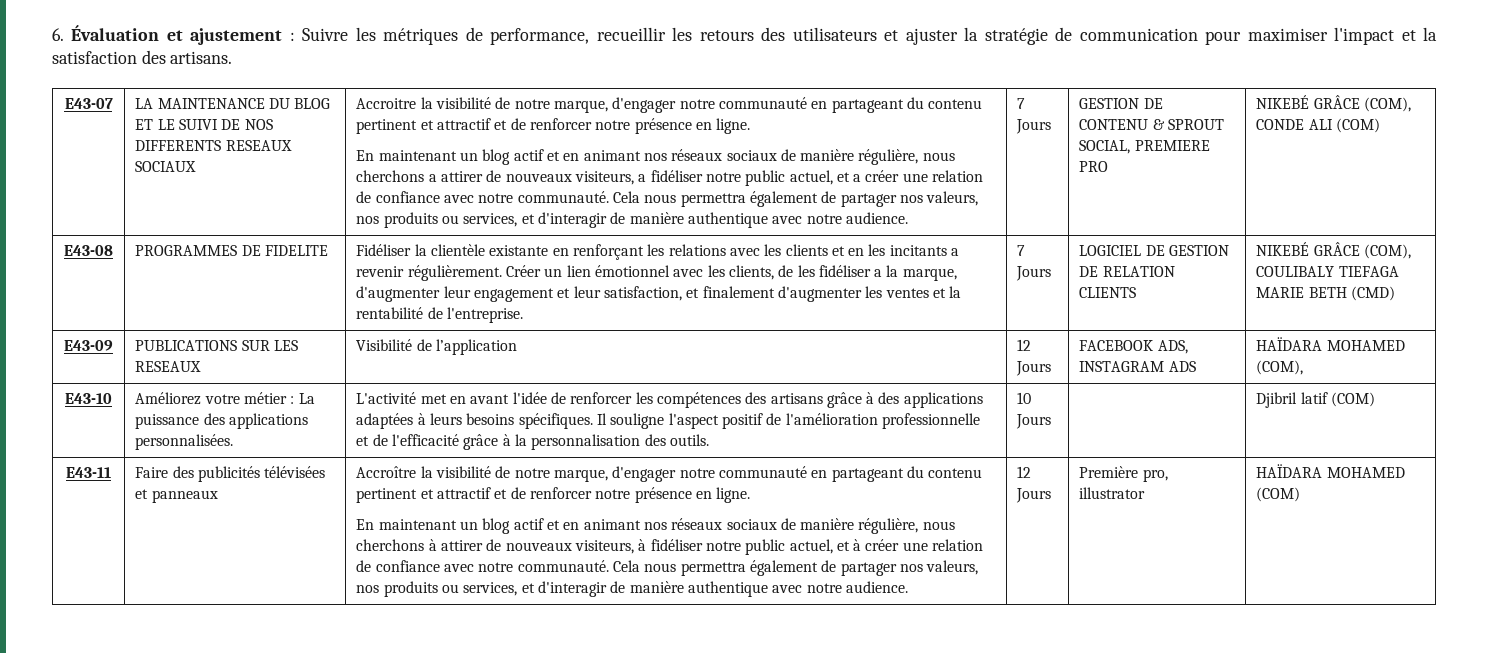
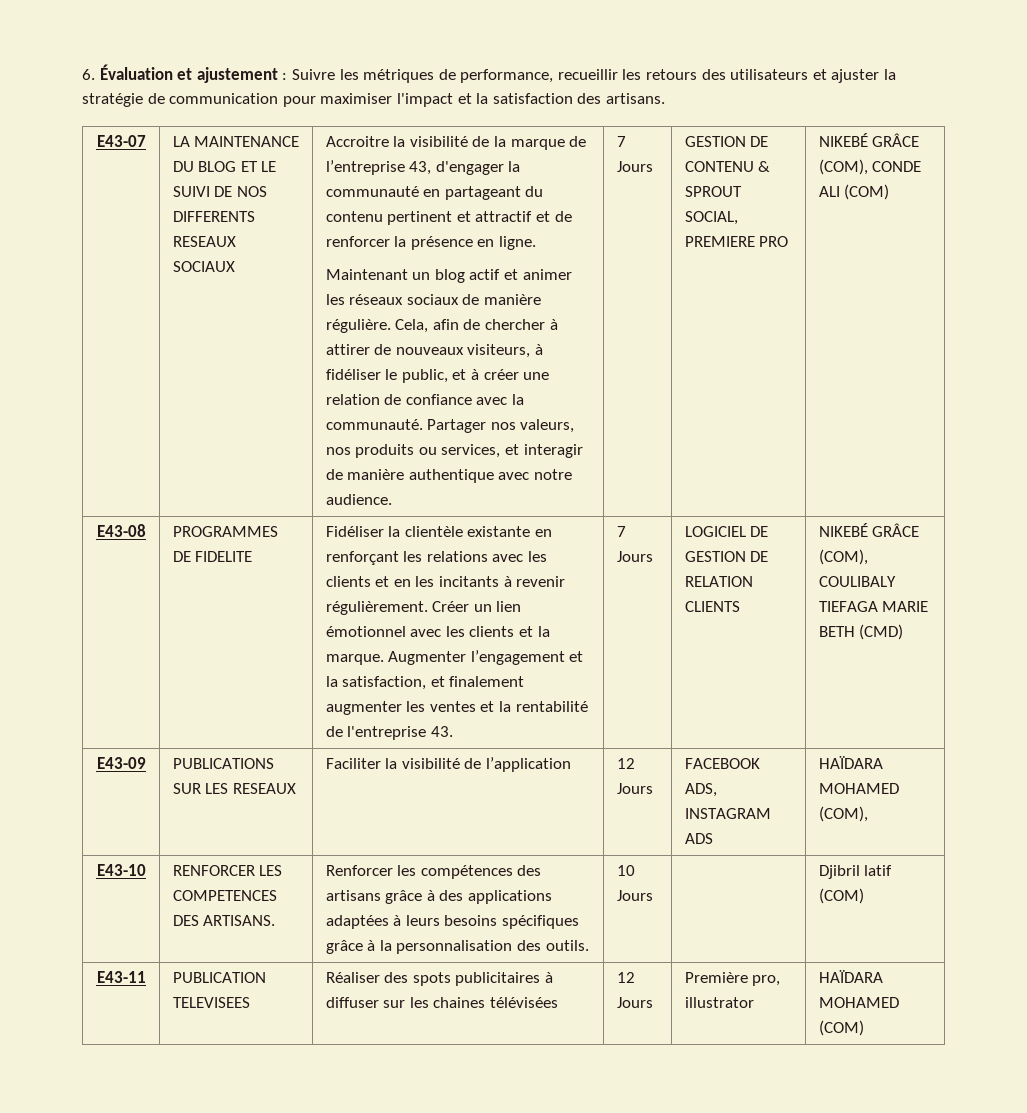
- Accroitre la visibilité de notre marque, d'engager notre communauté en partageant du contenu pertinent et attractif et de renforcer notre présence en ligne.
- En maintenant un blog actif et en animant nos réseaux sociaux de manière régulière, nous cherchons a attirer de nouveaux visiteurs, a fidéliser notre public actuel, et a créer une relation de confiance avec notre communauté. Cela nous permettra également de partager nos valeurs, nos produits ou services, et d'interagir de manière authentique avec notre audience.
+ Accroitre la visibilité de la marque de l’entreprise 43, d'engager la communauté en partageant du contenu pertinent et attractif et de renforcer la présence en ligne.
+ Maintenant un blog actif et animer les réseaux sociaux de manière régulière. Cela, afin de chercher à attirer de nouveaux visiteurs, à fidéliser le public, et à créer une relation de confiance avec la communauté. Partager nos valeurs, nos produits ou services, et interagir de manière authentique avec notre audience.
- Fidéliser la clientèle existante en renforçant les relations avec les clients et en les incitants a revenir régulièrement.
+ Fidéliser la clientèle existante en renforçant les relations avec les clients et en les incitants à revenir régulièrement.
- Créer un lien émotionnel avec les clients, de les fidéliser a la marque, d'augmenter leur engagement et leur satisfaction, et finalement d'augmenter les ventes et la rentabilité de l'entreprise.
+ Créer un lien émotionnel avec les clients et la marque. Augmenter l’engagement et la satisfaction, et finalement augmenter les ventes et la rentabilité de l'entreprise 43.
- E43-09 | PUBLICATIONS SUR LES RESEAUX | Visibilité de l’application | 12 Jours | FACEBOOK ADS, INSTAGRAM ADS | HAÏDARA MOHAMED (COM),
+ E43-09 | PUBLICATIONS SUR LES RESEAUX | Faciliter la visibilité de l’application | 12 Jours | FACEBOOK ADS, INSTAGRAM ADS | HAÏDARA MOHAMED (COM),
- Améliorez votre métier : La puissance des applications personnalisées. | L'activité met en avant l'idée de renforcer les compétences des artisans grâce à des applications adaptées à leurs besoins spécifiques. Il souligne l'aspect positif de l'amélioration professionnelle et de l'efficacité grâce à la personnalisation des outils.
+ RENFORCER LES COMPETENCES DES ARTISANS. | Renforcer les compétences des artisans grâce à des applications adaptées à leurs besoins spécifiques grâce à la personnalisation des outils.
- Faire des publicités télévisées et panneaux | Accroître la visibilité de notre marque, d'engager notre communauté en partageant du contenu pertinent et attractif et de renforcer notre présence en ligne.
- En maintenant un blog actif et en animant nos réseaux sociaux de manière régulière, nous cherchons à attirer de nouveaux visiteurs, à fidéliser notre public actuel, et à créer une relation de confiance avec notre communauté. Cela nous permettra également de partager nos valeurs, nos produits ou services, et d'interagir de manière authentique avec notre audience.
+ PUBLICATION TELEVISEES | Réaliser des spots publicitaires à diffuser sur les chaines télévisées

